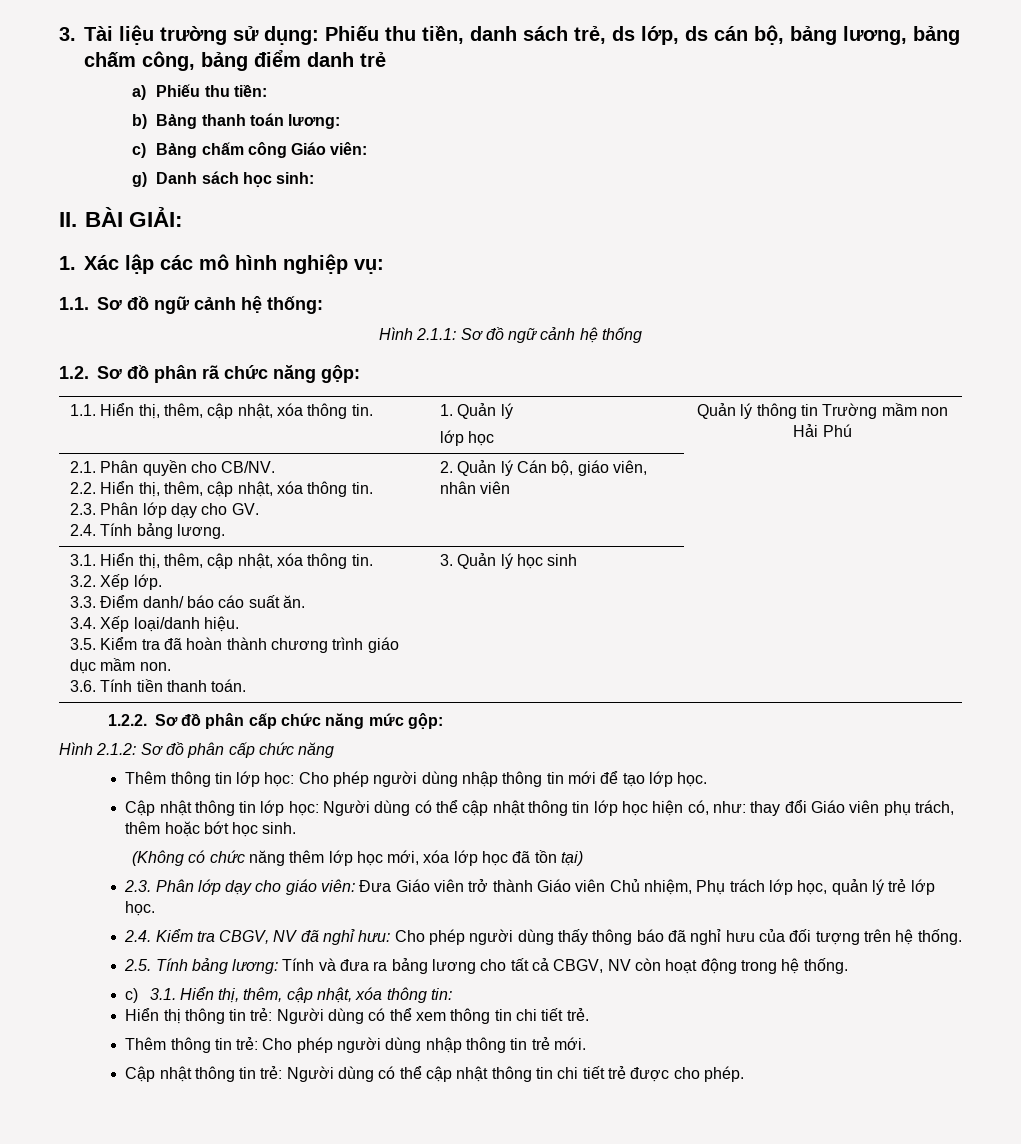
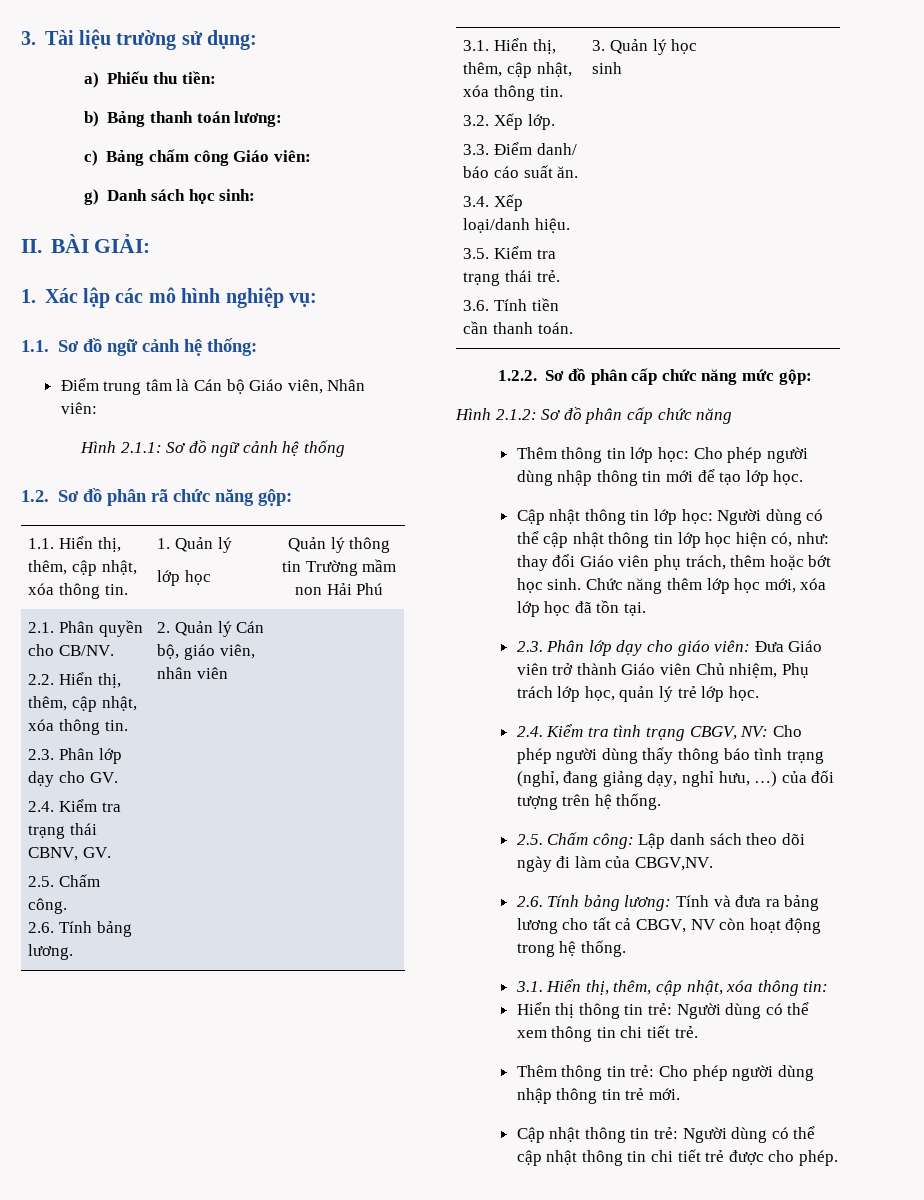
- 3. Tài liệu trường sử dụng: Phiếu thu tiền, danh sách trẻ, ds lớp, ds cán bộ, bảng lương, bảng chấm công, bảng điểm danh trẻ
+ 3. Tài liệu trường sử dụng:
+ Điểm trung tâm là Cán bộ Giáo viên, Nhân viên:
- 2.4. Tính bảng lương.
+ 2.4. Kiểm tra trạng thái CBNV, GV.
+ 2.5. Chấm công.
+ 2.6. Tính bảng lương.
- 3.5. Kiểm tra đã hoàn thành chương trình giáo dục mầm non.
+ 3.5. Kiểm tra trạng thái trẻ.
- 3.6. Tính tiền thanh toán.
+ 3.6. Tính tiền cần thanh toán.
- Cập nhật thông tin lớp học: Người dùng có thể cập nhật thông tin lớp học hiện có, như: thay đổi Giáo viên phụ trách, thêm hoặc bớt học sinh.
- (Không có chức năng thêm lớp học mới, xóa lớp học đã tồn tại)
+ Cập nhật thông tin lớp học: Người dùng có thể cập nhật thông tin lớp học hiện có, như: thay đổi Giáo viên phụ trách, thêm hoặc bớt học sinh. Chức năng thêm lớp học mới, xóa lớp học đã tồn tại.
- 2.4. Kiểm tra CBGV, NV đã nghỉ hưu: Cho phép người dùng thấy thông báo đã nghỉ hưu của đối tượng trên hệ thống.
+ 2.4. Kiểm tra tình trạng CBGV, NV: Cho phép người dùng thấy thông báo tình trạng (nghỉ, đang giảng dạy, nghỉ hưu, …) của đối tượng trên hệ thống.
- 2.5. Tính bảng lương: Tính và đưa ra bảng lương cho tất cả CBGV, NV còn hoạt động trong hệ thống.
+ 2.5. Chấm công: Lập danh sách theo dõi ngày đi làm của CBGV,NV.
+ 2.6. Tính bảng lương: Tính và đưa ra bảng lương cho tất cả CBGV, NV còn hoạt động trong hệ thống.
- c) 3.1. Hiển thị, thêm, cập nhật, xóa thông tin:
+ 3.1. Hiển thị, thêm, cập nhật, xóa thông tin:

